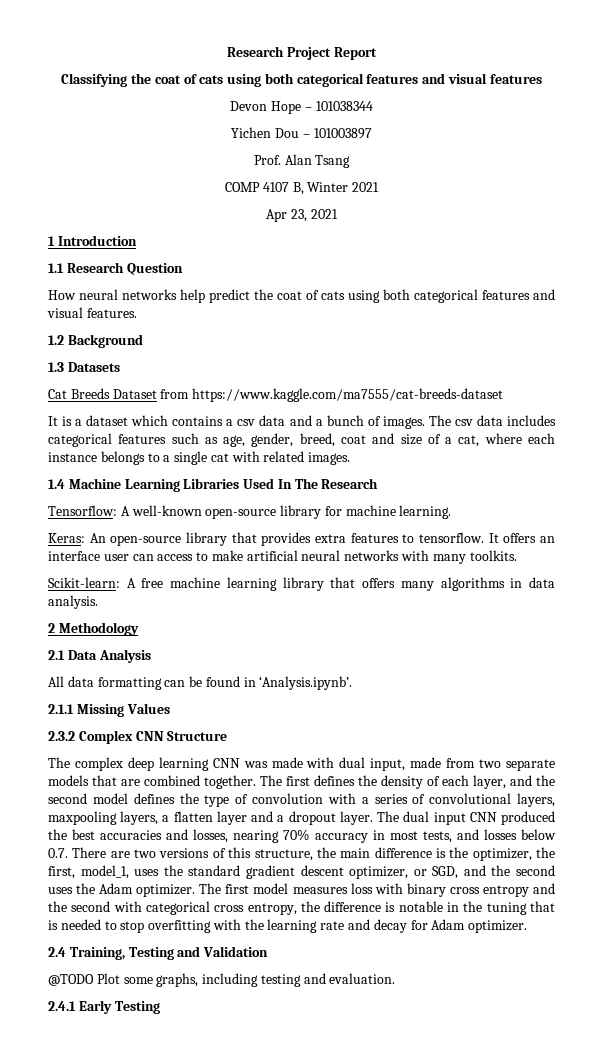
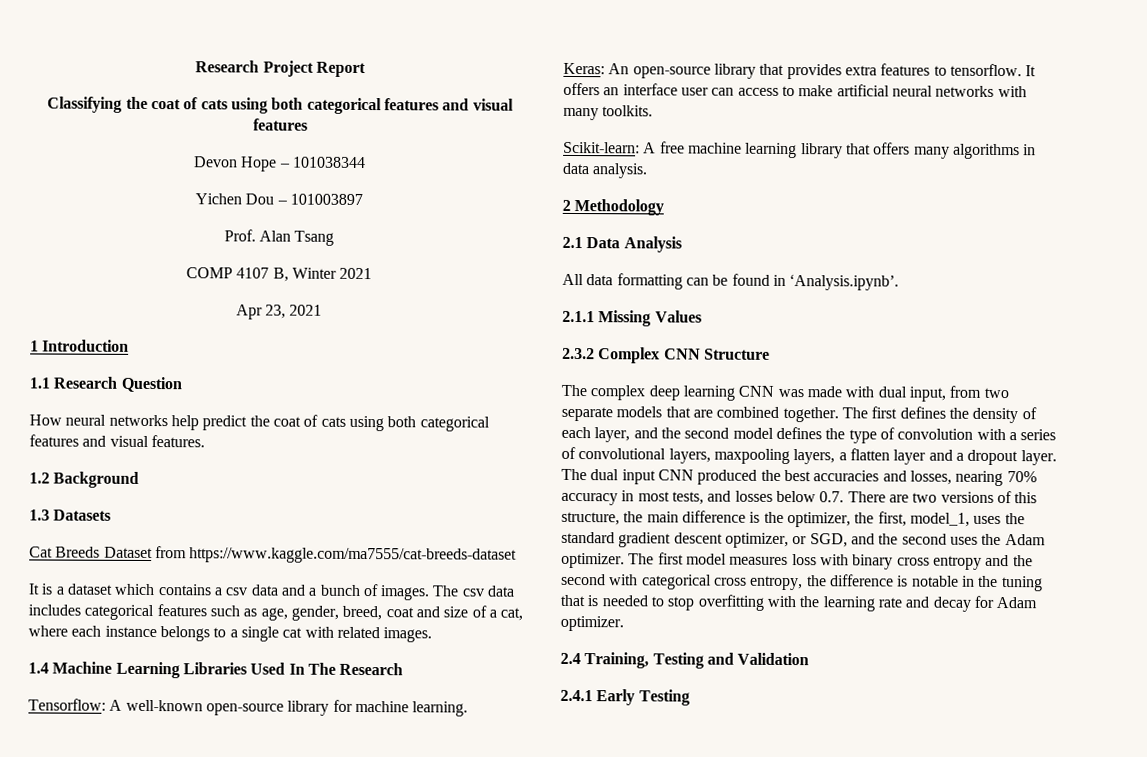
- The complex deep learning CNN was made with dual input, made from two separate models that are combined together.
+ The complex deep learning CNN was made with dual input, from two separate models that are combined together.
- @TODO Plot some graphs, including testing and evaluation.

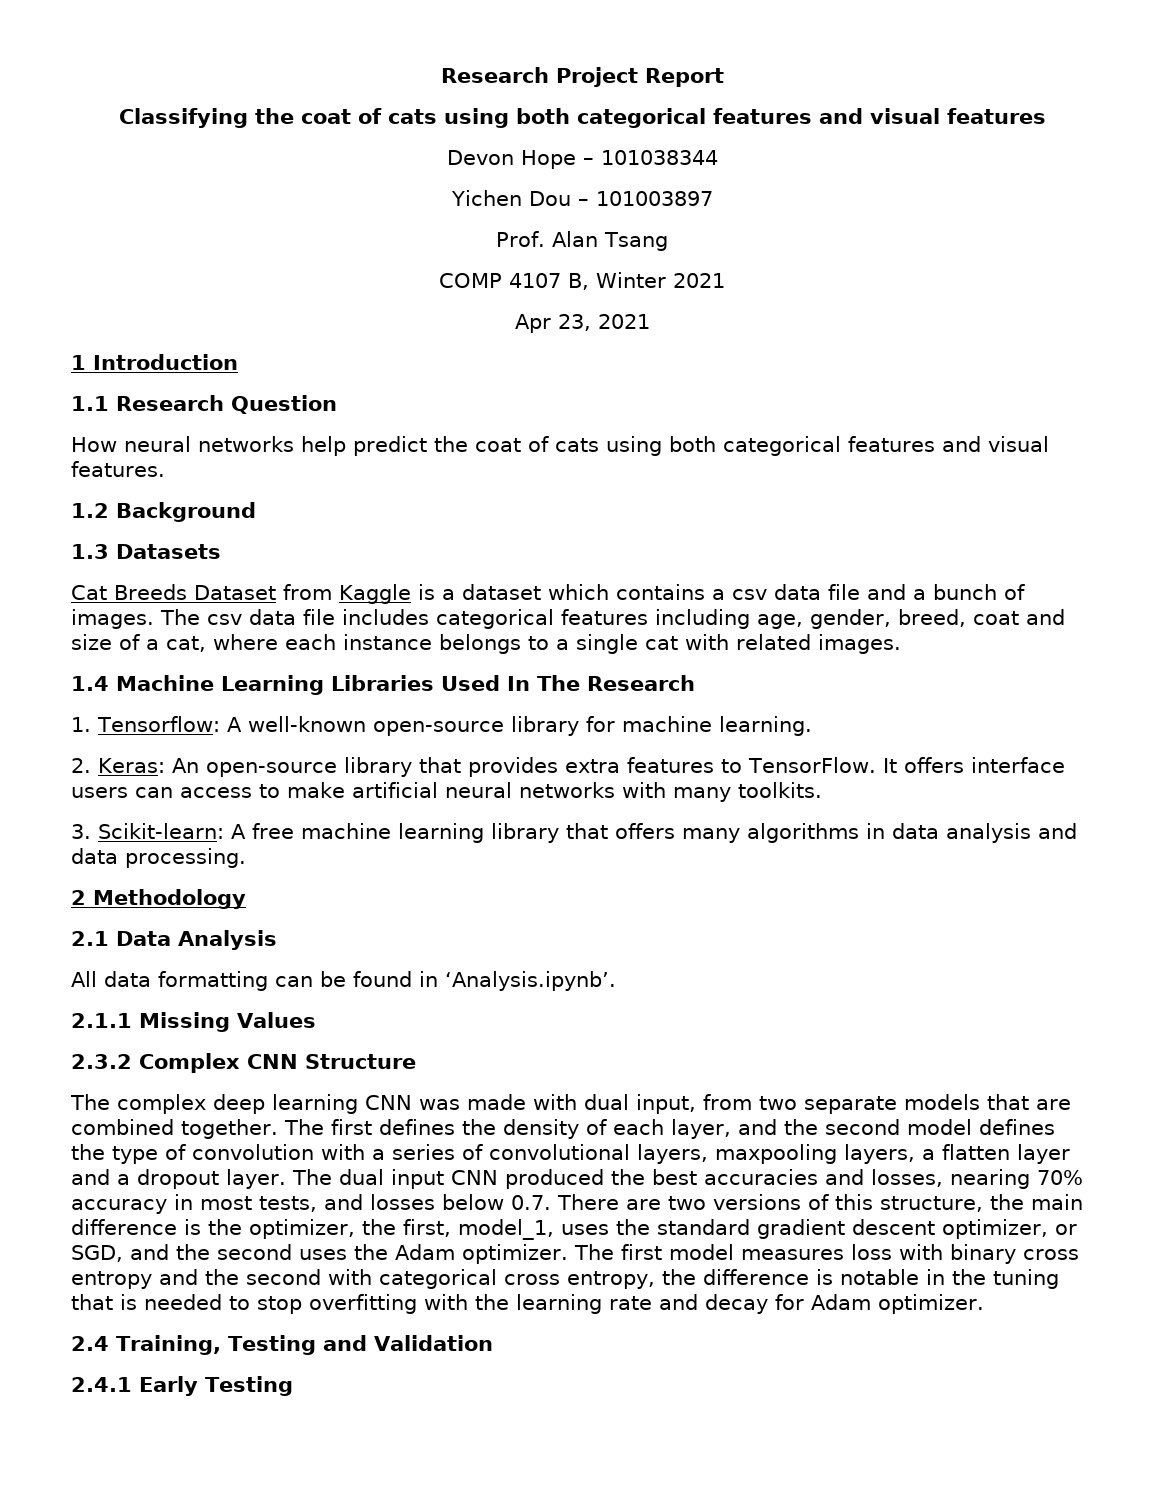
- Cat Breeds Dataset from https://www.kaggle.com/ma7555/cat-breeds-dataset
- It is a dataset which contains a csv data and a bunch of images.
+ Cat Breeds Dataset from Kaggle is a dataset which contains a csv data file and a bunch of images.
- The csv data includes categorical features such as age, gender, breed, coat and size of a cat, where each instance belongs to a single cat with related images.
+ The csv data file includes categorical features including age, gender, breed, coat and size of a cat, where each instance belongs to a single cat with related images.
- Tensorflow: A well-known open-source library for machine learning.
+ 1. Tensorflow: A well-known open-source library for machine learning.
- Keras: An open-source library that provides extra features to tensorflow.
+ 2. Keras: An open-source library that provides extra features to TensorFlow.
- It offers an interface user can access to make artificial neural networks with many toolkits.
+ It offers interface users can access to make artificial neural networks with many toolkits.
- Scikit-learn: A free machine learning library that offers many algorithms in data analysis.
+ 3. Scikit-learn: A free machine learning library that offers many algorithms in data analysis and data processing.

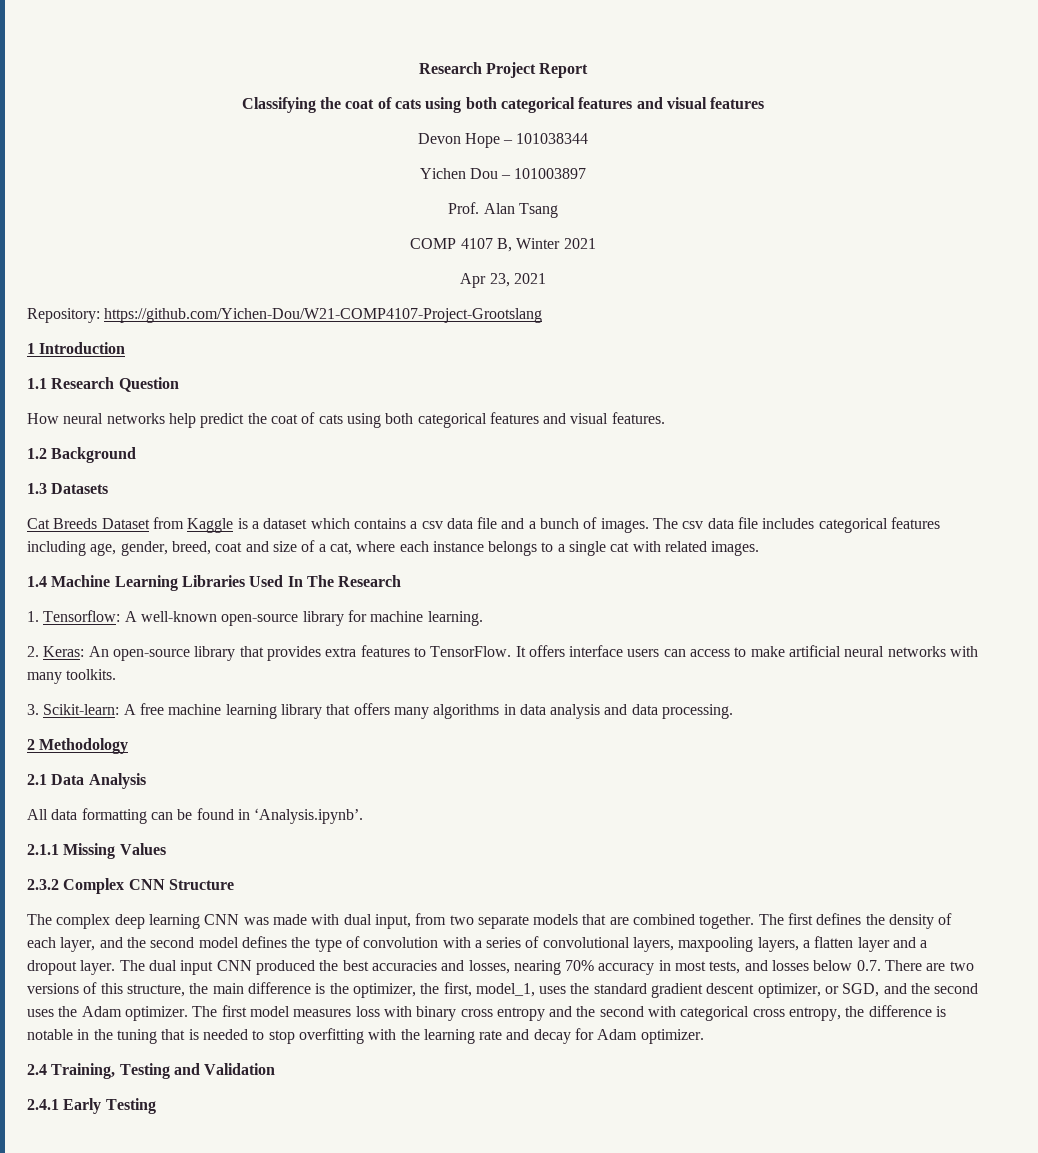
+ Repository: https://github.com/Yichen-Dou/W21-COMP4107-Project-Grootslang

